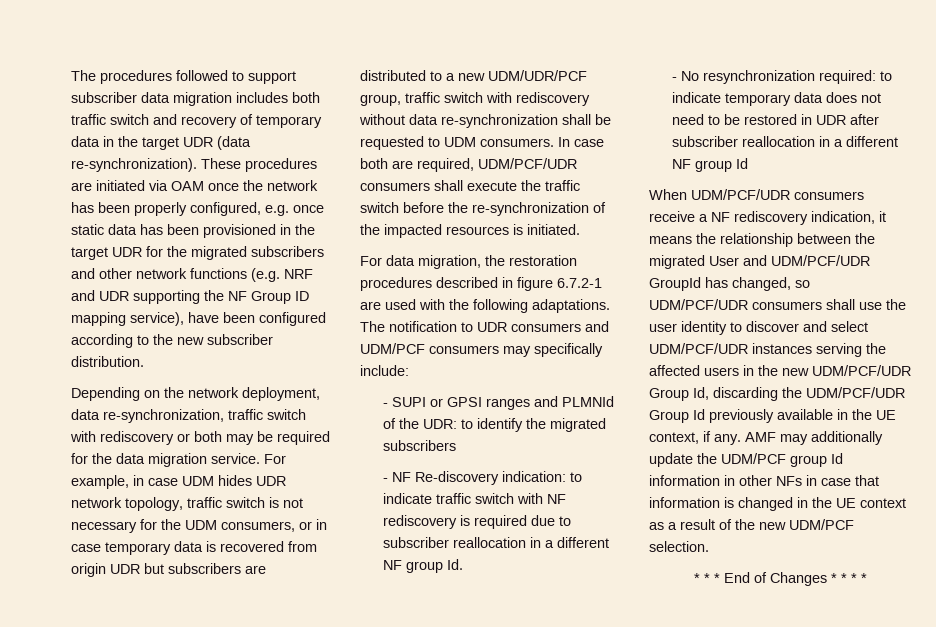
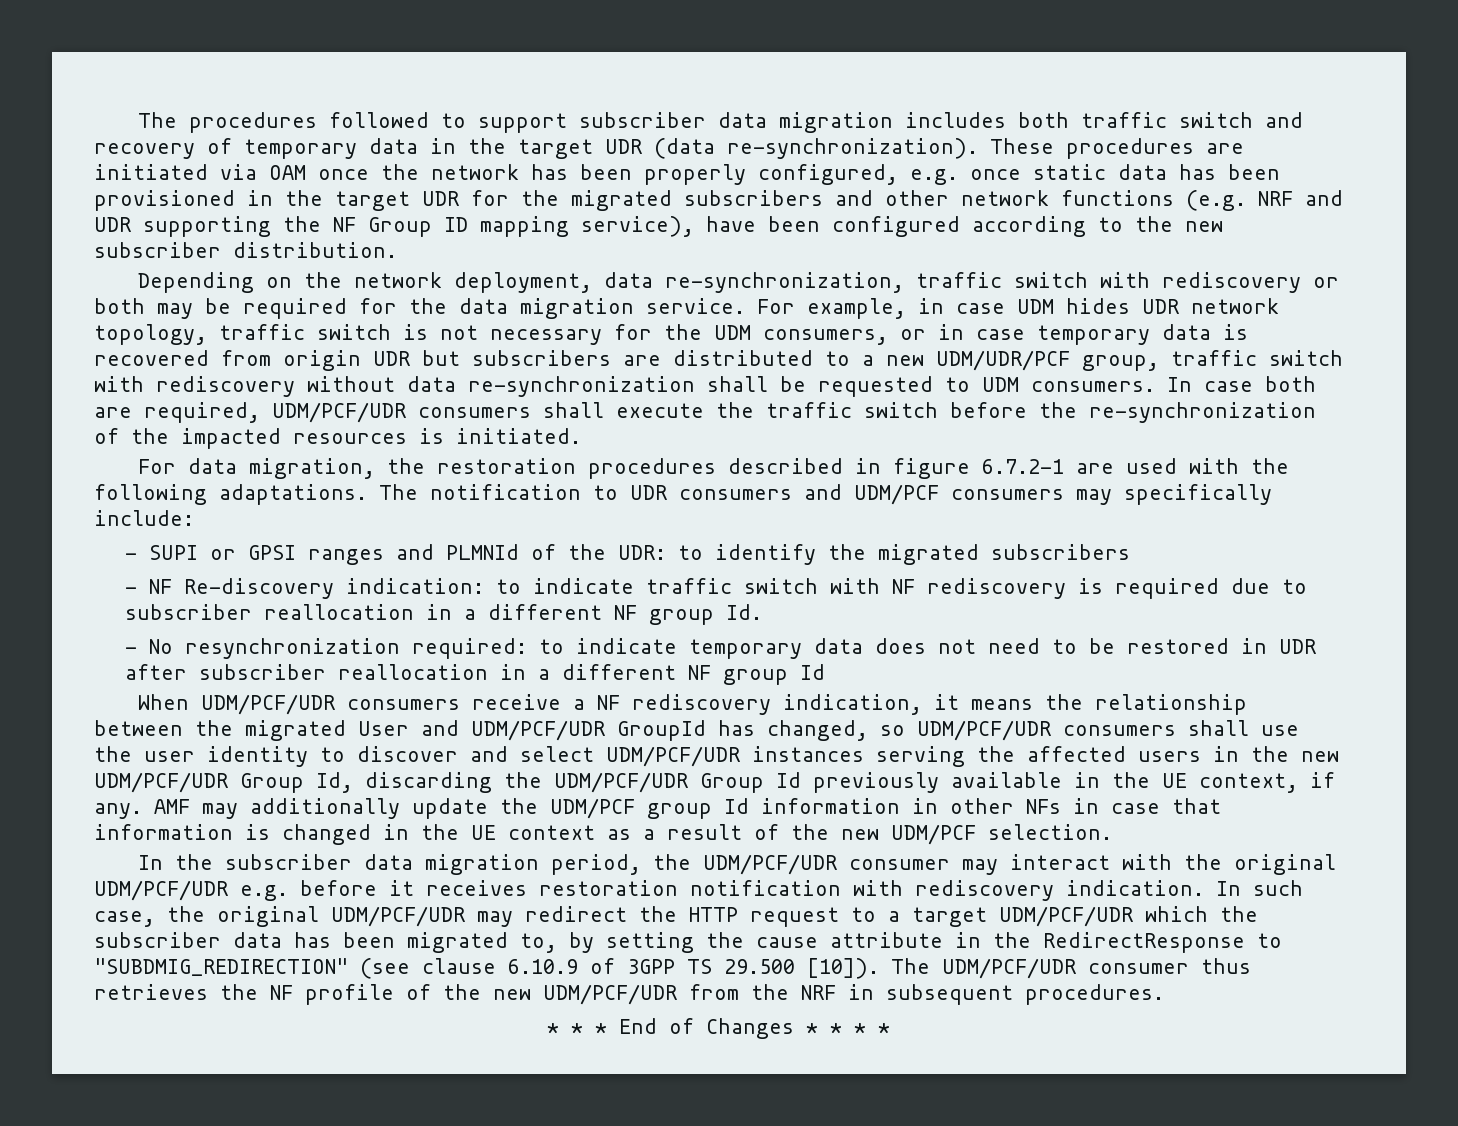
+ In the subscriber data migration period, the UDM/PCF/UDR consumer may interact with the original UDM/PCF/UDR e.g. before it receives restoration notification with rediscovery indication. In such case, the original UDM/PCF/UDR may redirect the HTTP request to a target UDM/PCF/UDR which the subscriber data has been migrated to, by setting the cause attribute in the RedirectResponse to "SUBDMIG_REDIRECTION" (see clause 6.10.9 of 3GPP TS 29.500 [10]). The UDM/PCF/UDR consumer thus retrieves the NF profile of the new UDM/PCF/UDR from the NRF in subsequent procedures.

